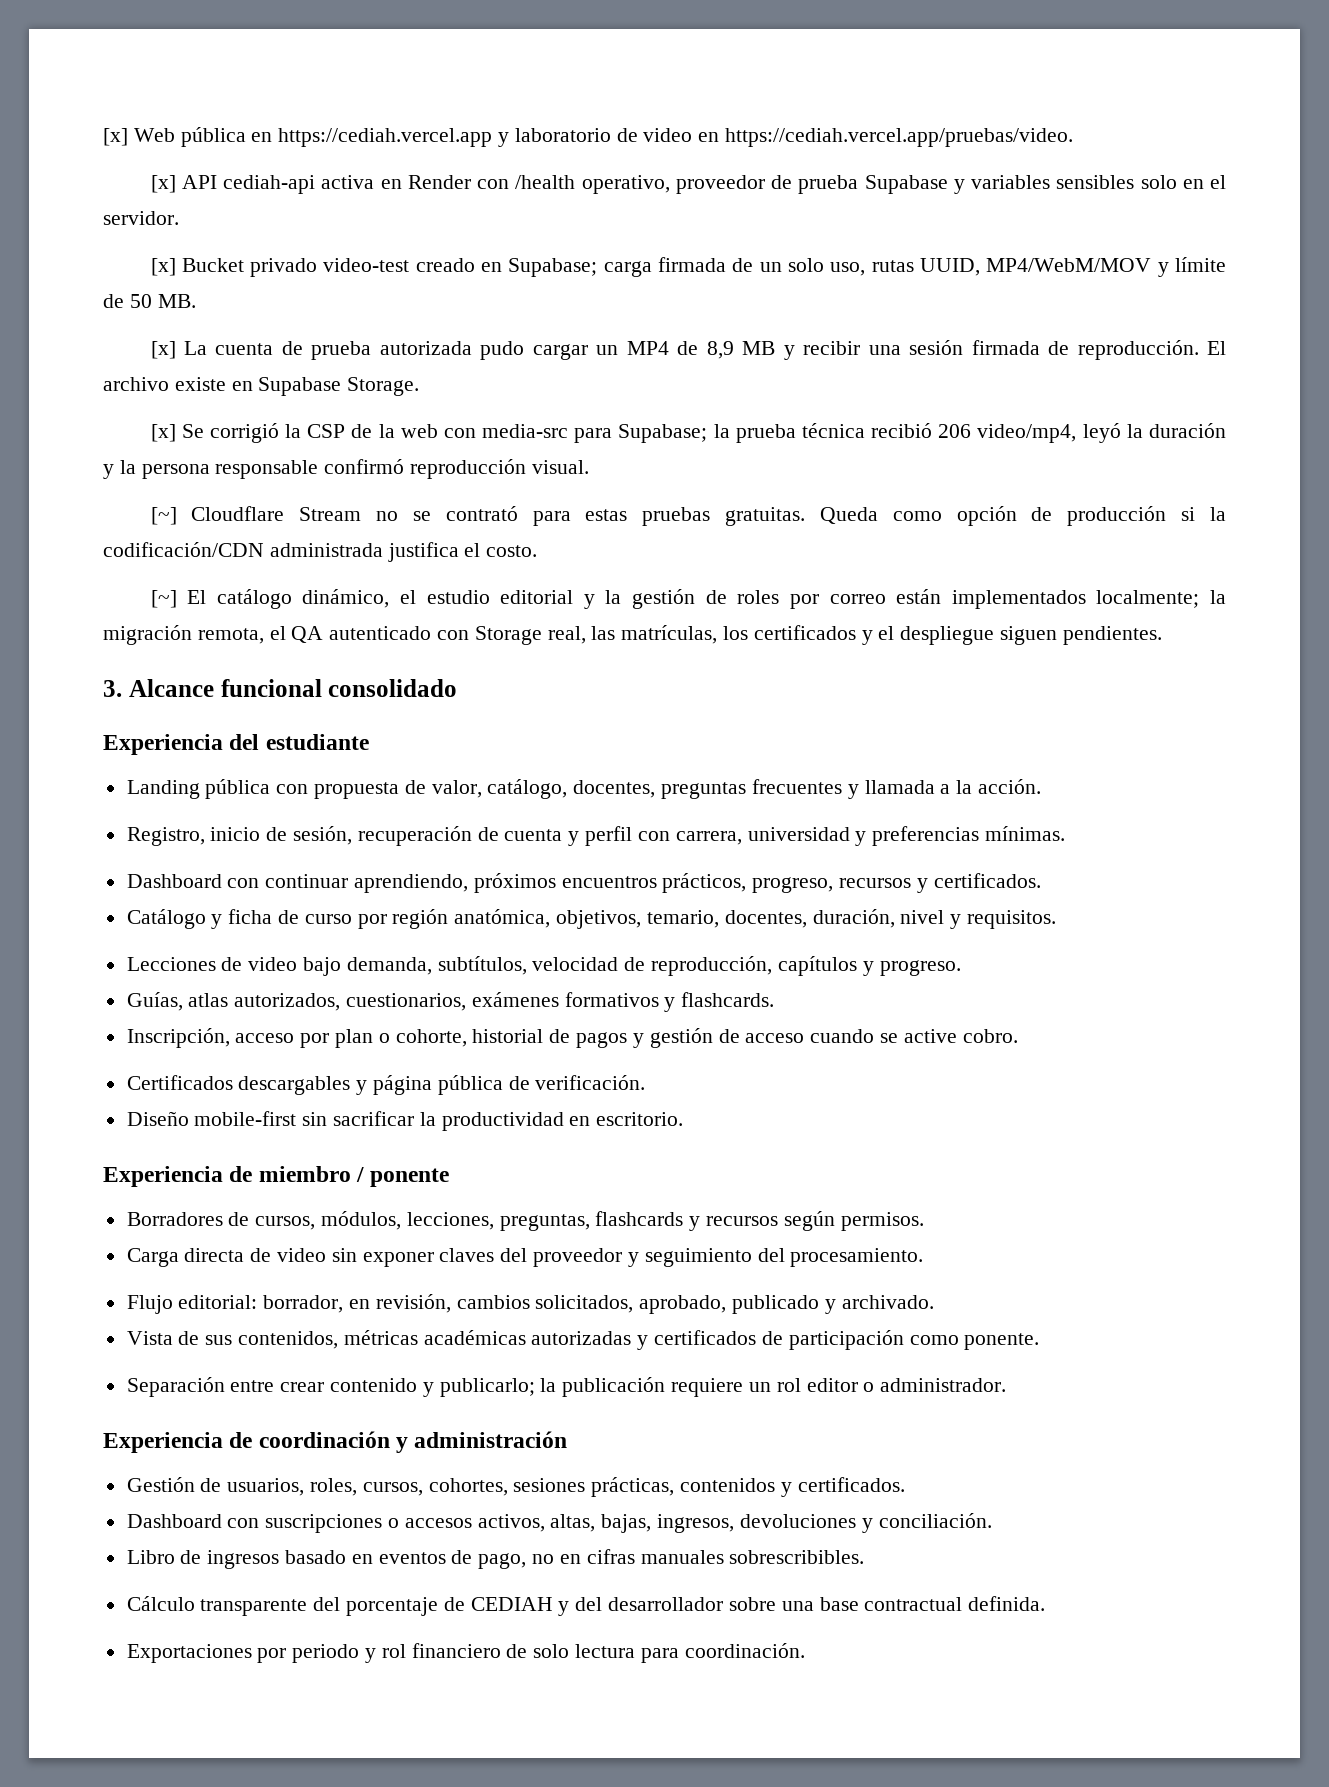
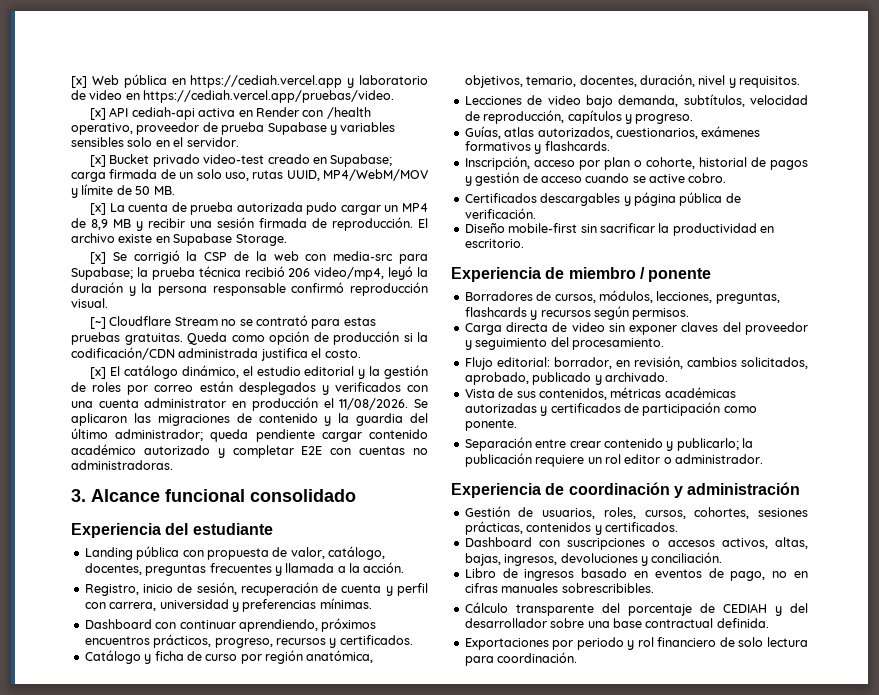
- [~] El catálogo dinámico, el estudio editorial y la gestión de roles por correo están implementados localmente; la migración remota, el QA autenticado con Storage real, las matrículas, los certificados y el despliegue siguen pendientes.
+ [x] El catálogo dinámico, el estudio editorial y la gestión de roles por correo están desplegados y verificados con una cuenta administrator en producción el 11/08/2026. Se aplicaron las migraciones de contenido y la guardia del último administrador; queda pendiente cargar contenido académico autorizado y completar E2E con cuentas no administradoras.

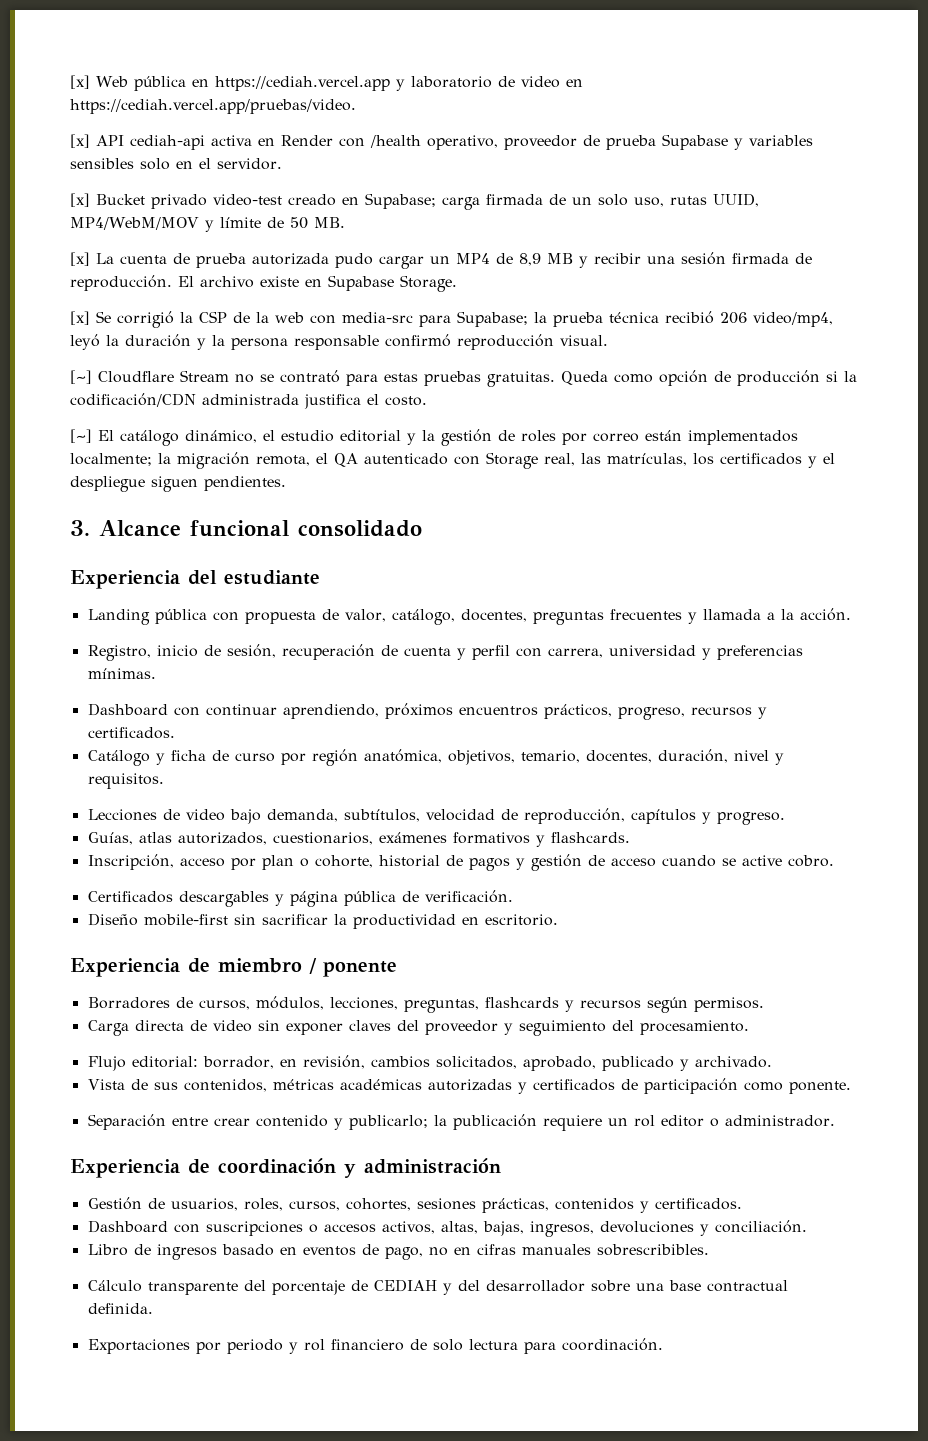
- [x] El catálogo dinámico, el estudio editorial y la gestión de roles por correo están desplegados y verificados con una cuenta administrator en producción el 11/08/2026. Se aplicaron las migraciones de contenido y la guardia del último administrador; queda pendiente cargar contenido académico autorizado y completar E2E con cuentas no administradoras.
+ [~] El catálogo dinámico, el estudio editorial y la gestión de roles por correo están implementados localmente; la migración remota, el QA autenticado con Storage real, las matrículas, los certificados y el despliegue siguen pendientes.

